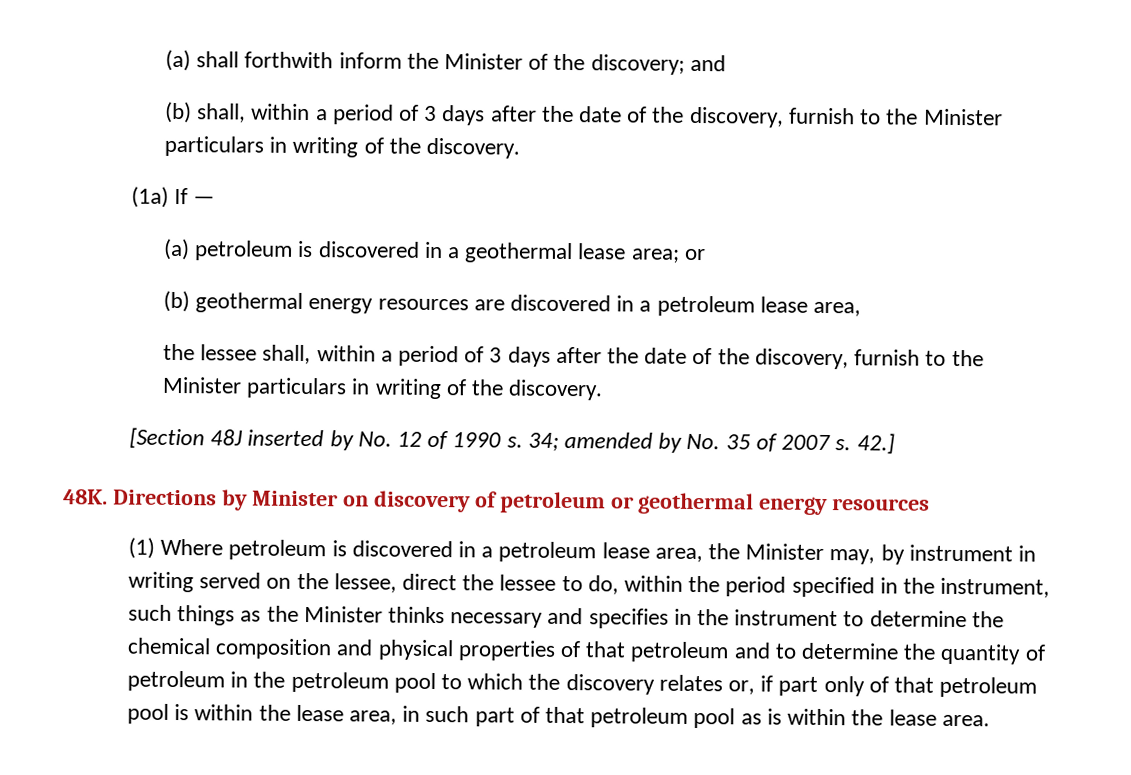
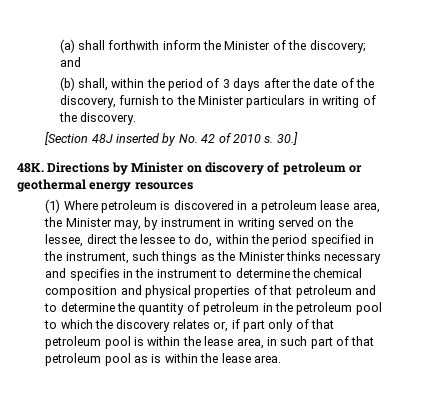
- (b) shall, within a period of 3 days after the date of the discovery, furnish to the Minister particulars in writing of the discovery.
- (1a) If —
- (a) petroleum is discovered in a geothermal lease area; or
- (b) geothermal energy resources are discovered in a petroleum lease area,
- the lessee shall, within a period of 3 days after the date of the discovery, furnish to the Minister particulars in writing of the discovery.
+ (b) shall, within the period of 3 days after the date of the discovery, furnish to the Minister particulars in writing of the discovery.
- [Section 48J inserted by No. 12 of 1990 s. 34; amended by No. 35 of 2007 s. 42.]
+ [Section 48J inserted by No. 42 of 2010 s. 30.]

